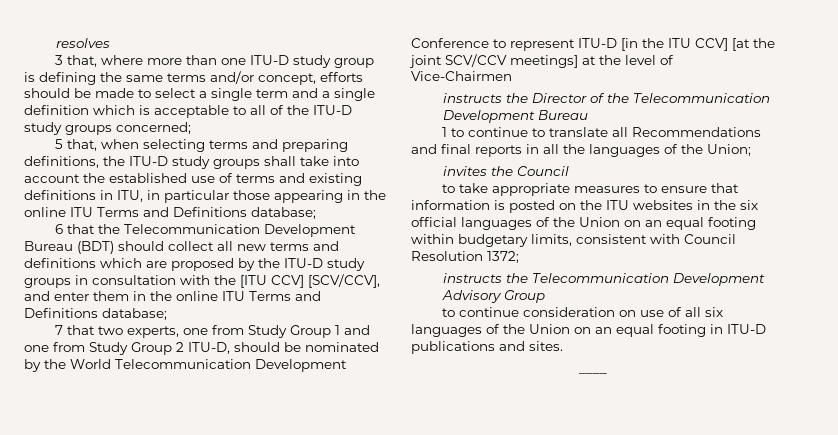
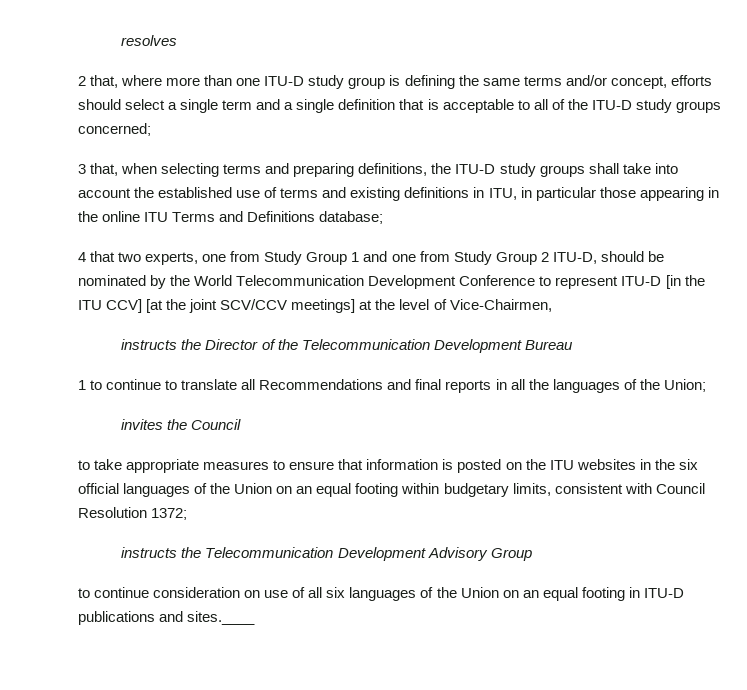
- 3 that, where more than one ITU-D study group is defining the same terms and/or concept, efforts should be made to select a single term and a single definition which is acceptable to all of the ITU-D study groups concerned;
+ 2 that, where more than one ITU-D study group is defining the same terms and/or concept, efforts should select a single term and a single definition that is acceptable to all of the ITU-D study groups concerned;
- 5 that, when selecting terms and preparing definitions, the ITU-D study groups shall take into account the established use of terms and existing definitions in ITU, in particular those appearing in the online ITU Terms and Definitions database;
+ 3 that, when selecting terms and preparing definitions, the ITU-D study groups shall take into account the established use of terms and existing definitions in ITU, in particular those appearing in the online ITU Terms and Definitions database;
- 6 that the Telecommunication Development Bureau (BDT) should collect all new terms and definitions which are proposed by the ITU-D study groups in consultation with the [ITU CCV] [SCV/CCV], and enter them in the online ITU Terms and Definitions database;
- 7 that two experts, one from Study Group 1 and one from Study Group 2 ITU-D, should be nominated by the World Telecommunication Development Conference to represent ITU-D [in the ITU CCV] [at the joint SCV/CCV meetings] at the level of Vice-Chairmen
+ 4 that two experts, one from Study Group 1 and one from Study Group 2 ITU-D, should be nominated by the World Telecommunication Development Conference to represent ITU-D [in the ITU CCV] [at the joint SCV/CCV meetings] at the level of Vice-Chairmen,
- to continue consideration on use of all six languages of the Union on an equal footing in ITU-D publications and sites.
- ____
+ to continue consideration on use of all six languages of the Union on an equal footing in ITU-D publications and sites.____

